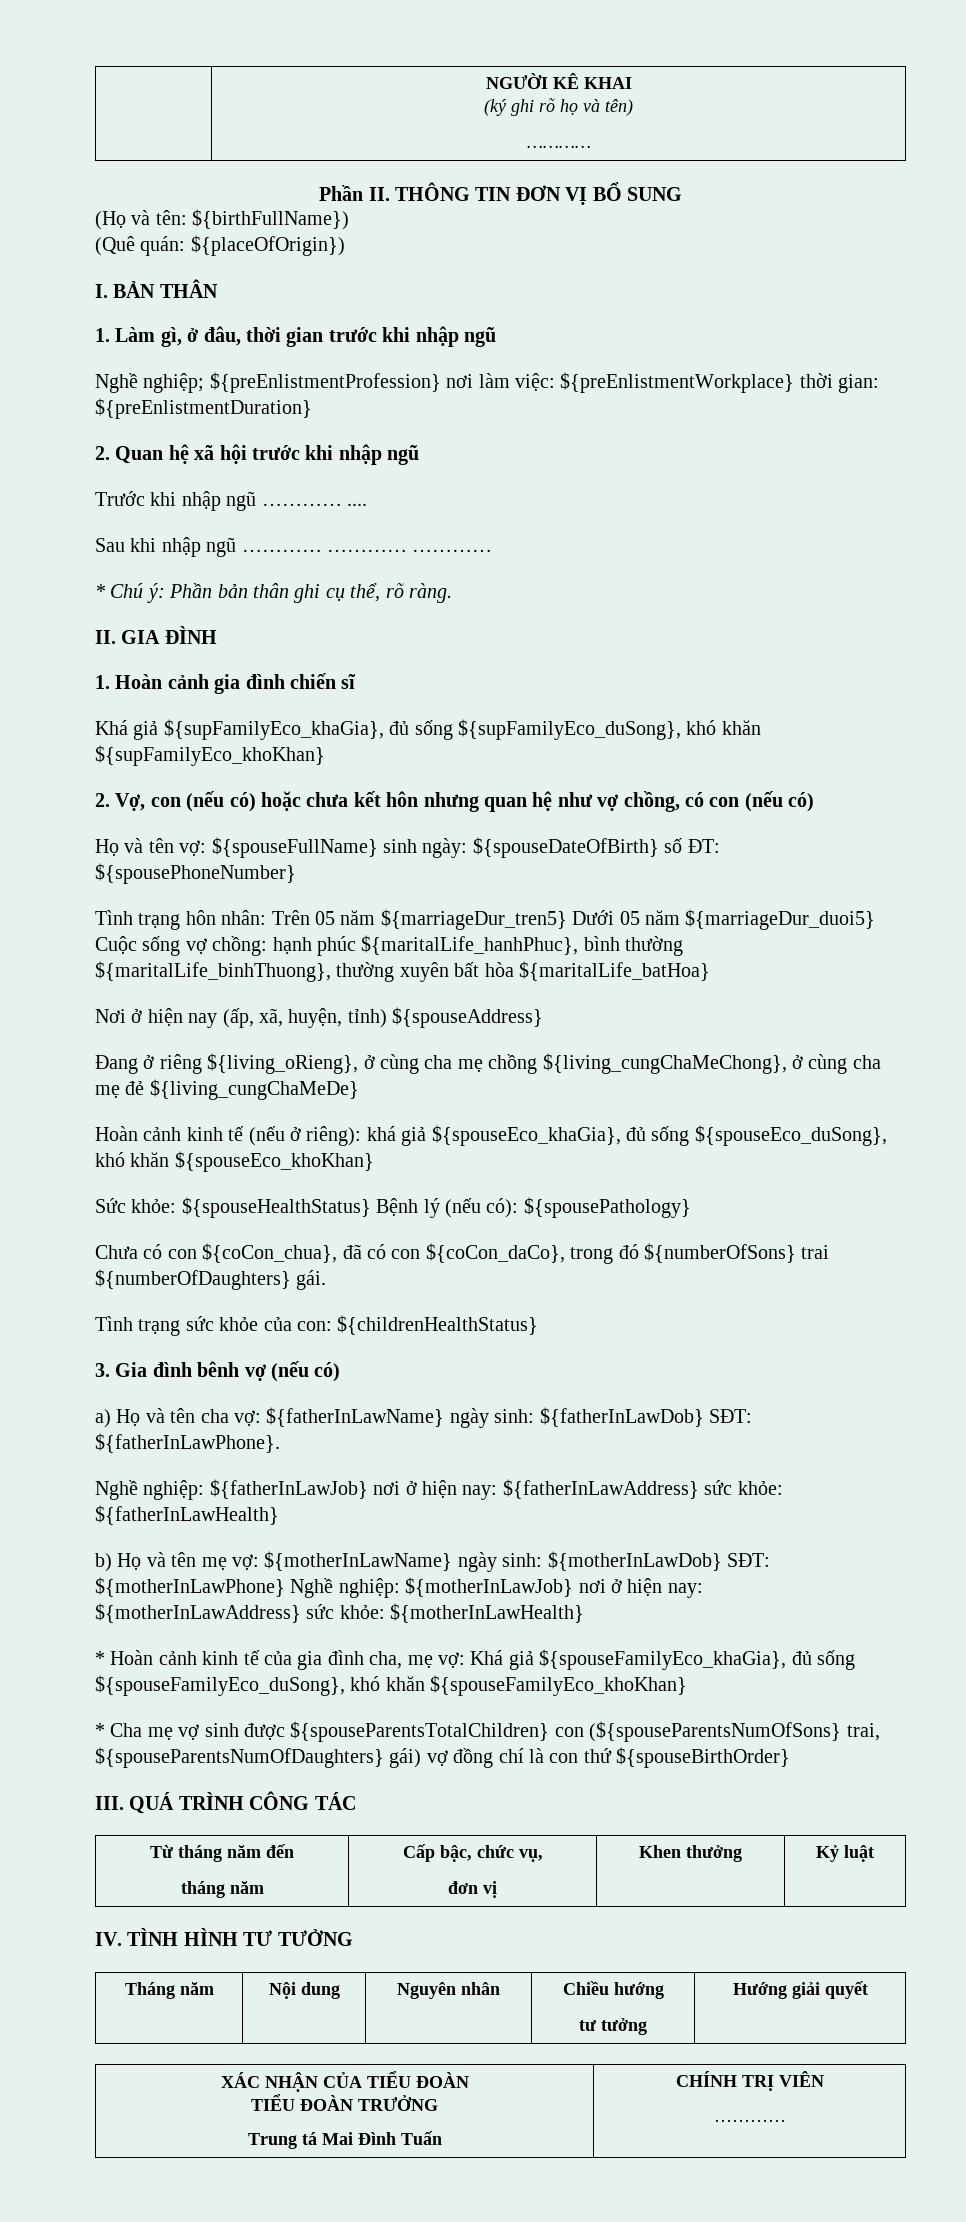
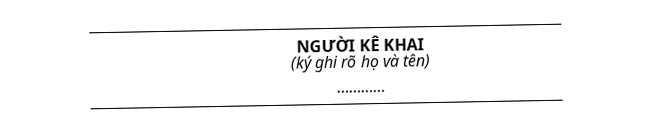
- Phần II. THÔNG TIN ĐƠN VỊ BỔ SUNG
- (Họ và tên: ${birthFullName})
- (Quê quán: ${placeOfOrigin})
- I. BẢN THÂN
- 1. Làm gì, ở đâu, thời gian trước khi nhập ngũ
- Nghề nghiệp; ${preEnlistmentProfession} nơi làm việc: ${preEnlistmentWorkplace} thời gian: ${preEnlistmentDuration}
- 2. Quan hệ xã hội trước khi nhập ngũ
- Trước khi nhập ngũ ………… ....
- Sau khi nhập ngũ ………… ………… …………
- * Chú ý: Phần bản thân ghi cụ thể, rõ ràng.
- II. GIA ĐÌNH
- 1. Hoàn cảnh gia đình chiến sĩ
- Khá giả ${supFamilyEco_khaGia}, đủ sống ${supFamilyEco_duSong}, khó khăn ${supFamilyEco_khoKhan}
- 2. Vợ, con (nếu có) hoặc chưa kết hôn nhưng quan hệ như vợ chồng, có con (nếu có)
- Họ và tên vợ: ${spouseFullName} sinh ngày: ${spouseDateOfBirth} số ĐT: ${spousePhoneNumber}
- Tình trạng hôn nhân: Trên 05 năm ${marriageDur_tren5} Dưới 05 năm ${marriageDur_duoi5} Cuộc sống vợ chồng: hạnh phúc ${maritalLife_hanhPhuc}, bình thường ${maritalLife_binhThuong}, thường xuyên bất hòa ${maritalLife_batHoa}
- Nơi ở hiện nay (ấp, xã, huyện, tỉnh) ${spouseAddress}
- Đang ở riêng ${living_oRieng}, ở cùng cha mẹ chồng ${living_cungChaMeChong}, ở cùng cha mẹ đẻ ${living_cungChaMeDe}
- Hoàn cảnh kinh tế (nếu ở riêng): khá giả ${spouseEco_khaGia}, đủ sống ${spouseEco_duSong}, khó khăn ${spouseEco_khoKhan}
- Sức khỏe: ${spouseHealthStatus} Bệnh lý (nếu có): ${spousePathology}
- Chưa có con ${coCon_chua}, đã có con ${coCon_daCo}, trong đó ${numberOfSons} trai ${numberOfDaughters} gái.
- Tình trạng sức khỏe của con: ${childrenHealthStatus}
- 3. Gia đình bênh vợ (nếu có)
- a) Họ và tên cha vợ: ${fatherInLawName} ngày sinh: ${fatherInLawDob} SĐT: ${fatherInLawPhone}.
- Nghề nghiệp: ${fatherInLawJob} nơi ở hiện nay: ${fatherInLawAddress} sức khỏe: ${fatherInLawHealth}
- b) Họ và tên mẹ vợ: ${motherInLawName} ngày sinh: ${motherInLawDob} SĐT: ${motherInLawPhone} Nghề nghiệp: ${motherInLawJob} nơi ở hiện nay: ${motherInLawAddress} sức khỏe: ${motherInLawHealth}
- * Hoàn cảnh kinh tế của gia đình cha, mẹ vợ: Khá giả ${spouseFamilyEco_khaGia}, đủ sống ${spouseFamilyEco_duSong}, khó khăn ${spouseFamilyEco_khoKhan}
- * Cha mẹ vợ sinh được ${spouseParentsTotalChildren} con (${spouseParentsNumOfSons} trai, ${spouseParentsNumOfDaughters} gái) vợ đồng chí là con thứ ${spouseBirthOrder}
- III. QUÁ TRÌNH CÔNG TÁC
- Từ tháng năm đến
- tháng năm | Cấp bậc, chức vụ,
- đơn vị | Khen thưởng | Kỷ luật
- IV. TÌNH HÌNH TƯ TƯỞNG
- Tháng năm | Nội dung | Nguyên nhân | Chiều hướng
- tư tưởng | Hướng giải quyết
- XÁC NHẬN CỦA TIỂU ĐOÀN
- TIỂU ĐOÀN TRƯỞNG
- Trung tá Mai Đình Tuấn | CHÍNH TRỊ VIÊN
- …………

